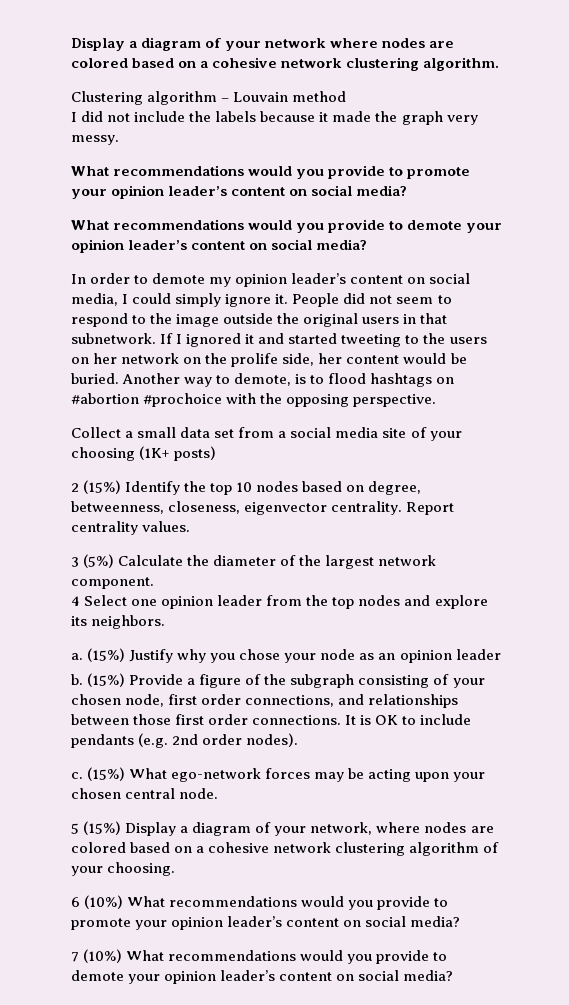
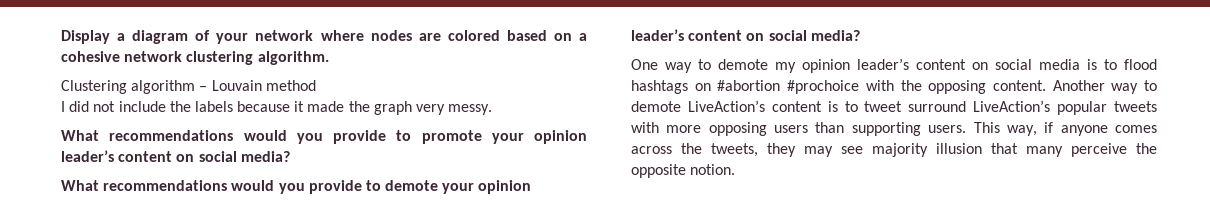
- In order to demote my opinion leader’s content on social media, I could simply ignore it. People did not seem to respond to the image outside the original users in that subnetwork. If I ignored it and started tweeting to the users on her network on the prolife side, her content would be buried. Another way to demote, is to flood hashtags on #abortion #prochoice with the opposing perspective.
- Collect a small data set from a social media site of your choosing (1K+ posts)
- 2 (15%) Identify the top 10 nodes based on degree, betweenness, closeness, eigenvector centrality. Report centrality values.
- 3 (5%) Calculate the diameter of the largest network component.
- 4 Select one opinion leader from the top nodes and explore its neighbors.
- a. (15%) Justify why you chose your node as an opinion leader
- b. (15%) Provide a figure of the subgraph consisting of your chosen node, first order connections, and relationships between those first order connections. It is OK to include pendants (e.g. 2nd order nodes).
- c. (15%) What ego-network forces may be acting upon your chosen central node.
- 5 (15%) Display a diagram of your network, where nodes are colored based on a cohesive network clustering algorithm of your choosing.
- 6 (10%) What recommendations would you provide to promote your opinion leader’s content on social media?
- 7 (10%) What recommendations would you provide to demote your opinion leader’s content on social media?
+ One way to demote my opinion leader’s content on social media is to flood hashtags on #abortion #prochoice with the opposing content. Another way to demote LiveAction’s content is to tweet surround LiveAction’s popular tweets with more opposing users than supporting users. This way, if anyone comes across the tweets, they may see majority illusion that many perceive the opposite notion.

